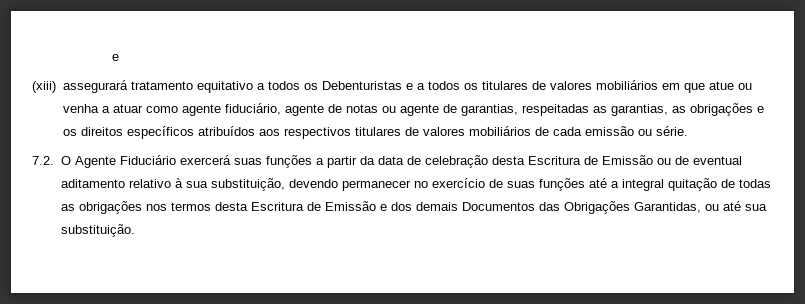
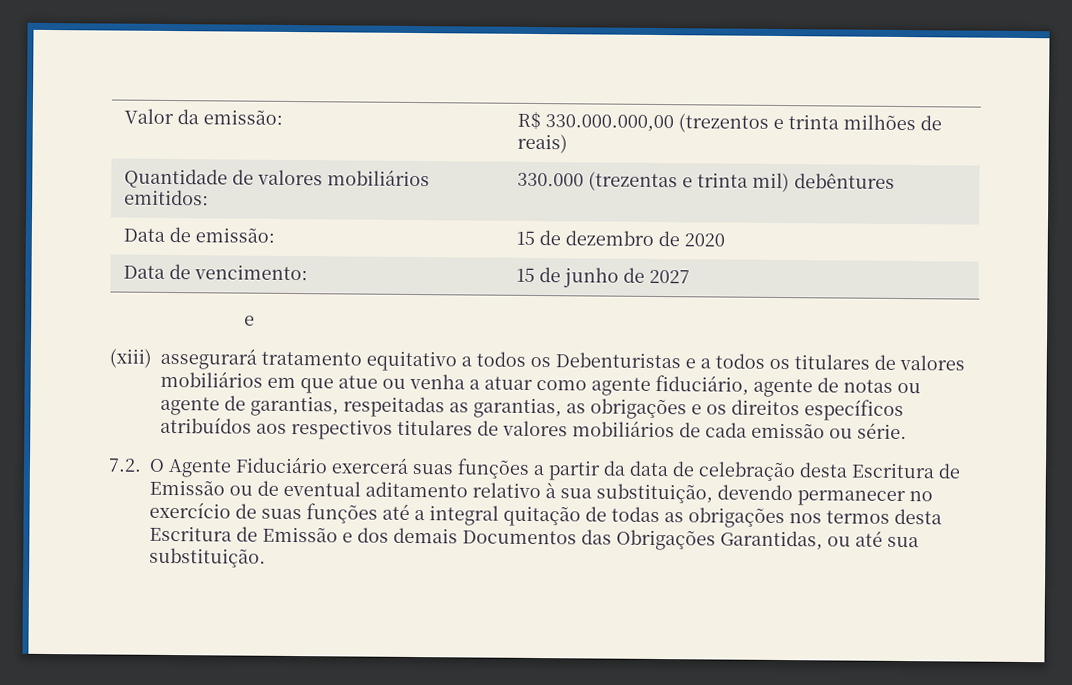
+ Valor da emissão: | R$ 330.000.000,00 (trezentos e trinta milhões de reais)
+ Quantidade de valores mobiliários emitidos: | 330.000 (trezentas e trinta mil) debêntures
+ Data de emissão: | 15 de dezembro de 2020
+ Data de vencimento: | 15 de junho de 2027

